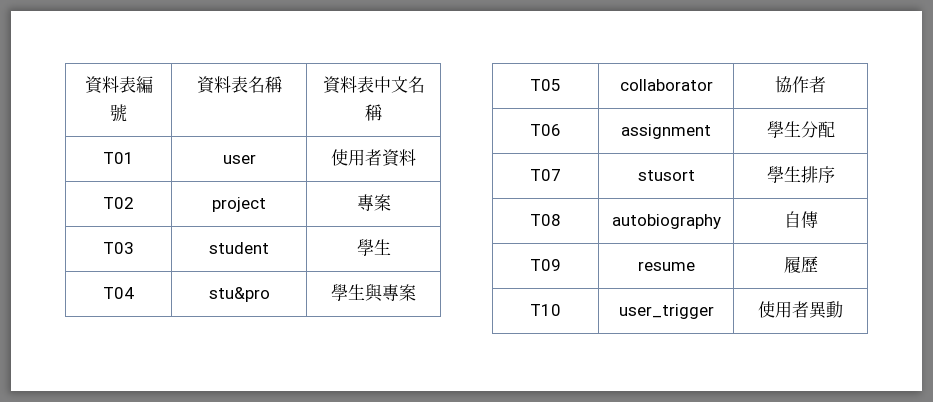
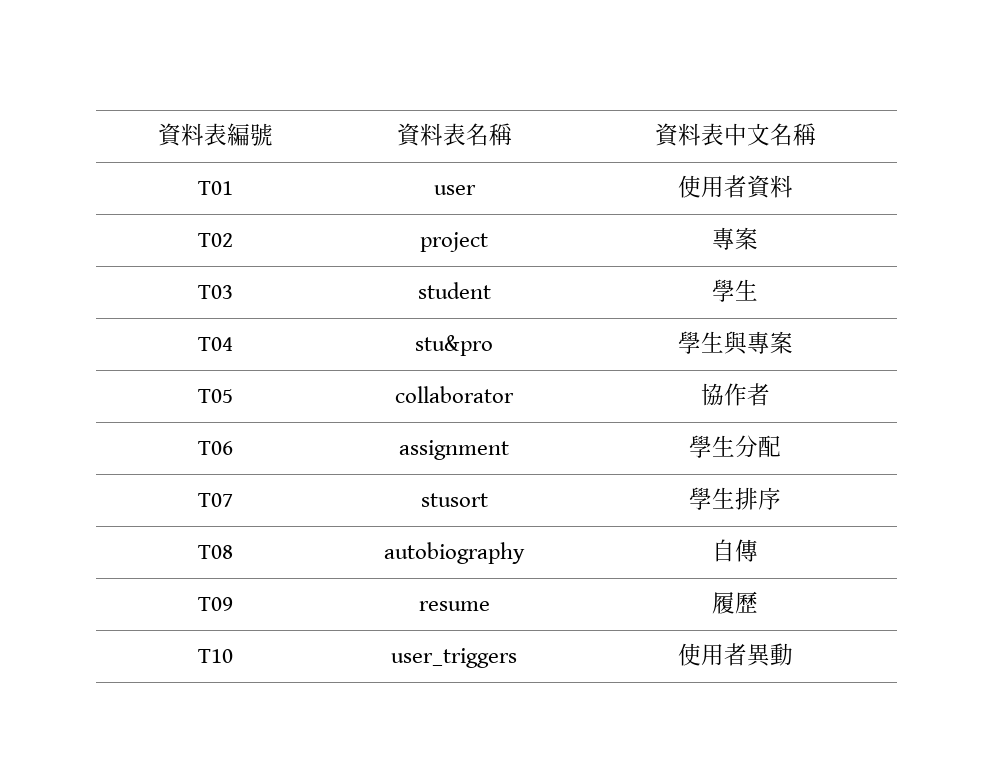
- T10 | user_trigger | 使用者異動
+ T10 | user_triggers | 使用者異動

